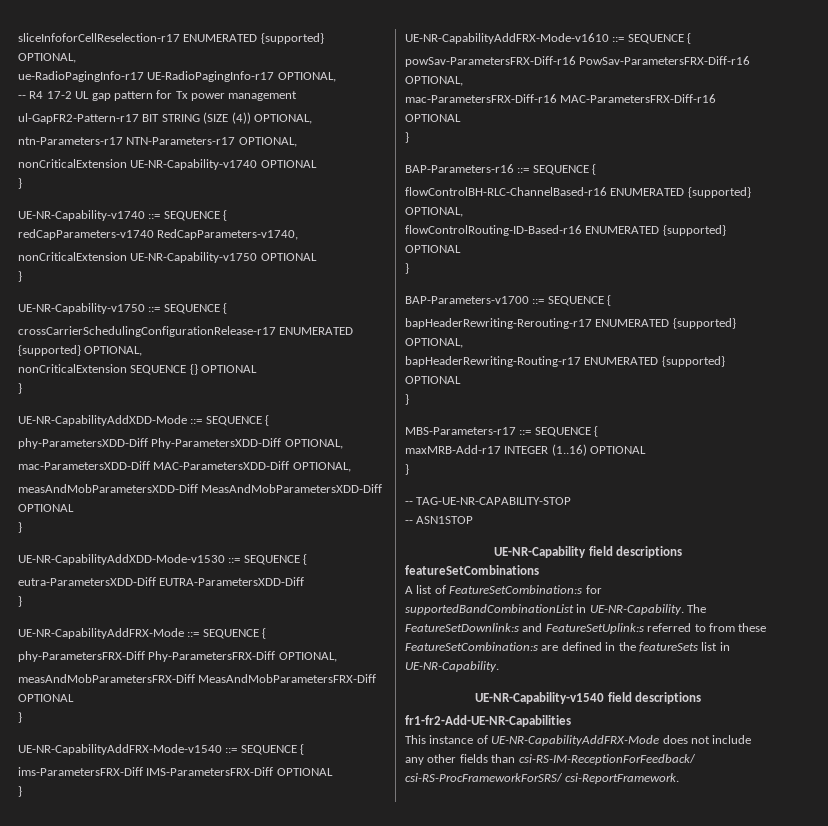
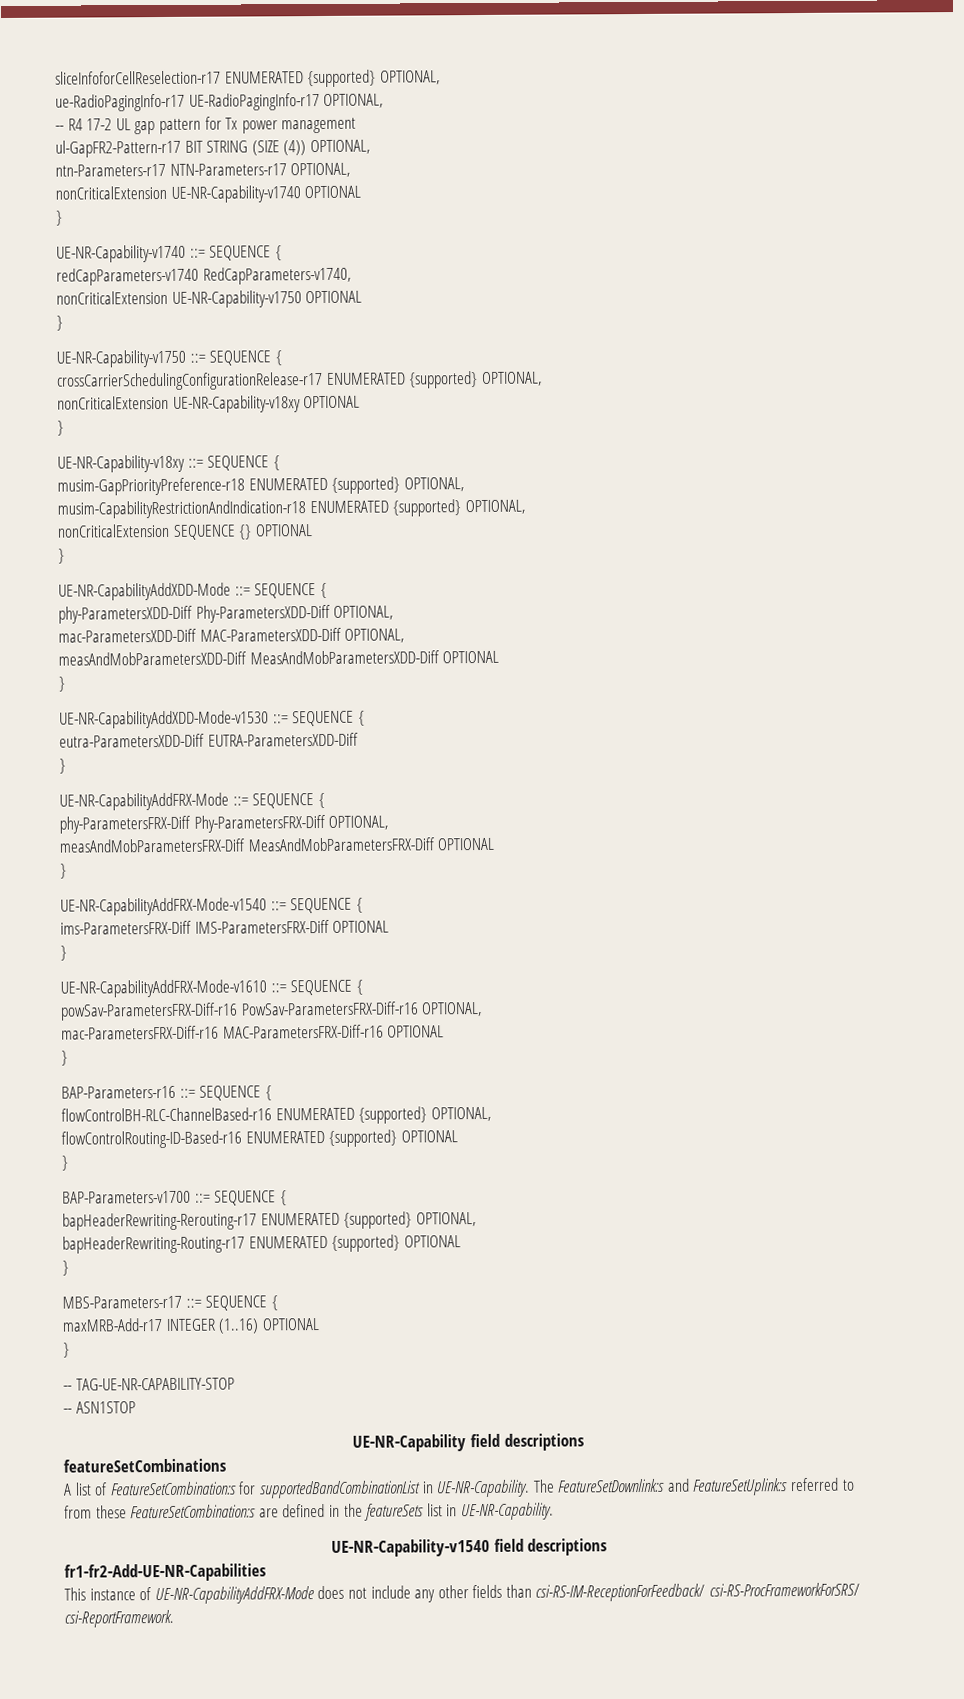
+ nonCriticalExtension UE-NR-Capability-v18xy OPTIONAL
+ }
+ UE-NR-Capability-v18xy ::= SEQUENCE {
+ musim-GapPriorityPreference-r18 ENUMERATED {supported} OPTIONAL,
+ musim-CapabilityRestrictionAndIndication-r18 ENUMERATED {supported} OPTIONAL,

